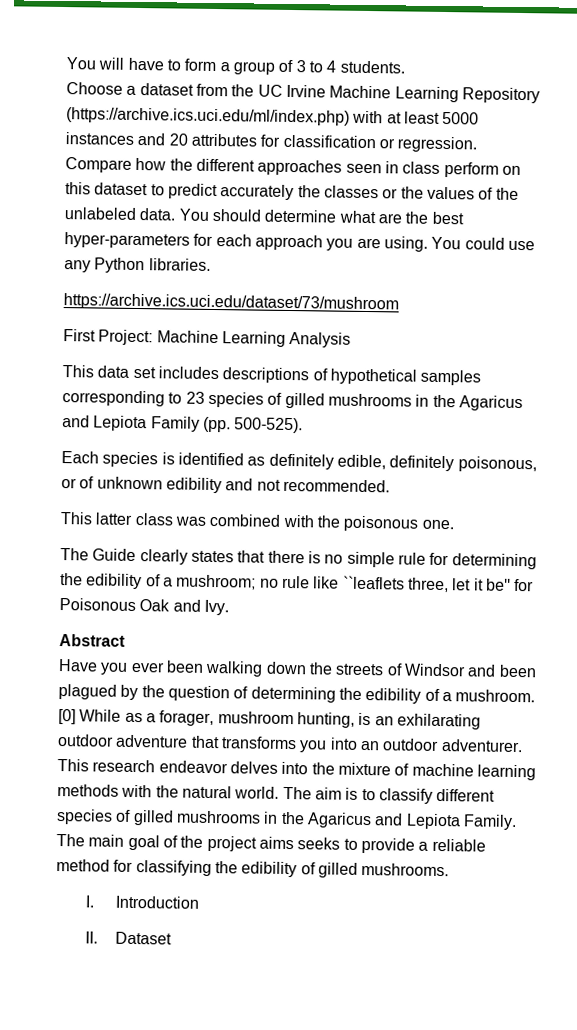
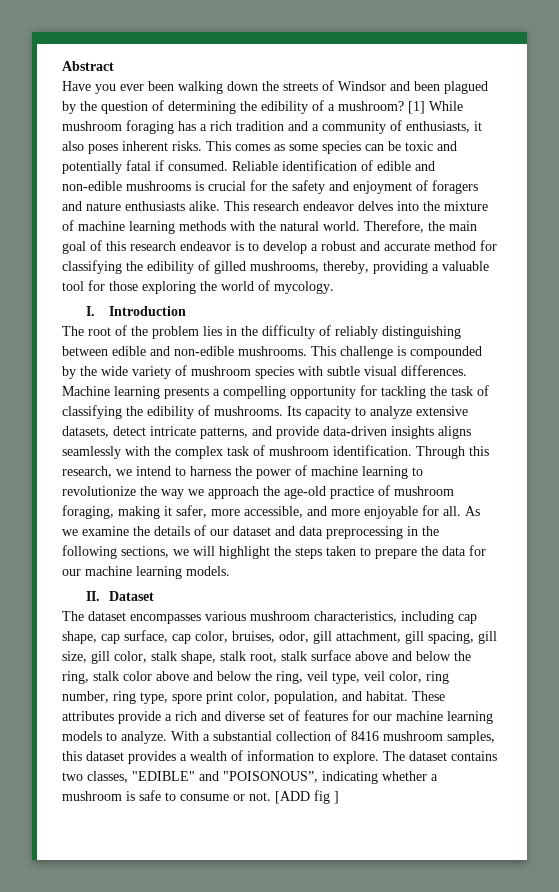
- You will have to form a group of 3 to 4 students.
- Choose a dataset from the UC Irvine Machine Learning Repository (https://archive.ics.uci.edu/ml/index.php) with at least 5000 instances and 20 attributes for classification or regression. Compare how the different approaches seen in class perform on this dataset to predict accurately the classes or the values of the unlabeled data. You should determine what are the best hyper-parameters for each approach you are using. You could use any Python libraries.
- https://archive.ics.uci.edu/dataset/73/mushroom
- First Project: Machine Learning Analysis
- This data set includes descriptions of hypothetical samples corresponding to 23 species of gilled mushrooms in the Agaricus and Lepiota Family (pp. 500-525).
- Each species is identified as definitely edible, definitely poisonous, or of unknown edibility and not recommended.
- This latter class was combined with the poisonous one.
- The Guide clearly states that there is no simple rule for determining the edibility of a mushroom; no rule like ``leaflets three, let it be'' for Poisonous Oak and Ivy.
- Have you ever been walking down the streets of Windsor and been plagued by the question of determining the edibility of a mushroom. [0] While as a forager, mushroom hunting, is an exhilarating outdoor adventure that transforms you into an outdoor adventurer.
+ Have you ever been walking down the streets of Windsor and been plagued by the question of determining the edibility of a mushroom? [1] While mushroom foraging has a rich tradition and a community of enthusiasts, it also poses inherent risks. This comes as some species can be toxic and potentially fatal if consumed. Reliable identification of edible and non-edible mushrooms is crucial for the safety and enjoyment of foragers and nature enthusiasts alike.
- The aim is to classify different species of gilled mushrooms in the Agaricus and Lepiota Family. The main goal of the project aims seeks to provide a reliable method for classifying the edibility of gilled mushrooms.
+ Therefore, the main goal of this research endeavor is to develop a robust and accurate method for classifying the edibility of gilled mushrooms, thereby, providing a valuable tool for those exploring the world of mycology.
  I. Introduction
+ The root of the problem lies in the difficulty of reliably distinguishing between edible and non-edible mushrooms. This challenge is compounded by the wide variety of mushroom species with subtle visual differences. Machine learning presents a compelling opportunity for tackling the task of classifying the edibility of mushrooms. Its capacity to analyze extensive datasets, detect intricate patterns, and provide data-driven insights aligns seamlessly with the complex task of mushroom identification. Through this research, we intend to harness the power of machine learning to revolutionize the way we approach the age-old practice of mushroom foraging, making it safer, more accessible, and more enjoyable for all. As we examine the details of our dataset and data preprocessing in the following sections, we will highlight the steps taken to prepare the data for our machine learning models.
  II. Dataset
+ The dataset encompasses various mushroom characteristics, including cap shape, cap surface, cap color, bruises, odor, gill attachment, gill spacing, gill size, gill color, stalk shape, stalk root, stalk surface above and below the ring, stalk color above and below the ring, veil type, veil color, ring number, ring type, spore print color, population, and habitat. These attributes provide a rich and diverse set of features for our machine learning models to analyze. With a substantial collection of 8416 mushroom samples, this dataset provides a wealth of information to explore. The dataset contains two classes, "EDIBLE" and "POISONOUS”, indicating whether a mushroom is safe to consume or not. [ADD fig ]

